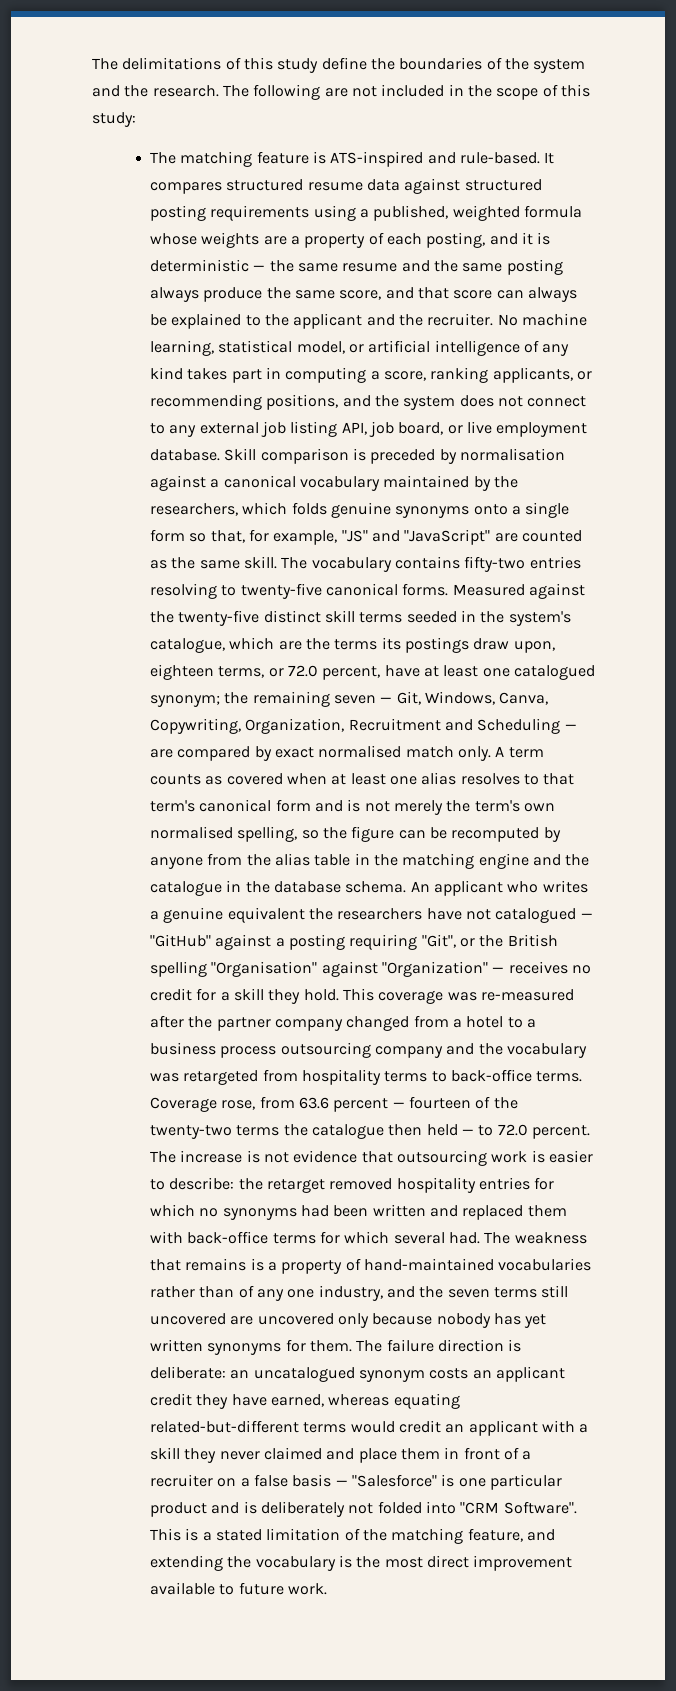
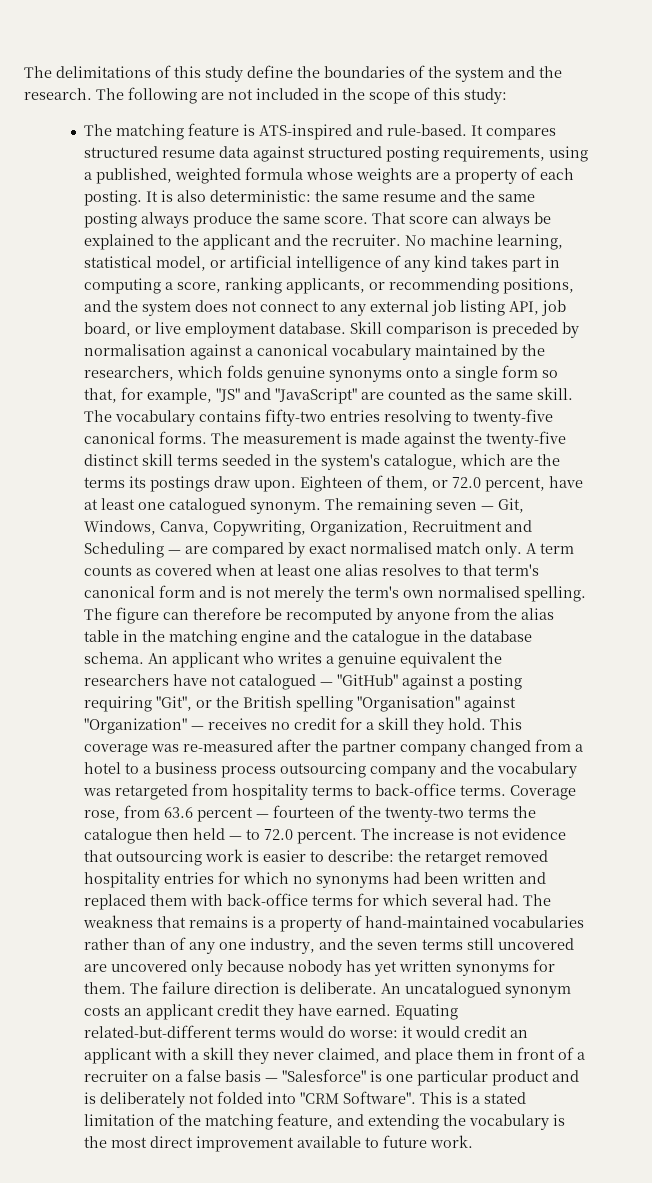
- It compares structured resume data against structured posting requirements using a published, weighted formula whose weights are a property of each posting, and it is deterministic — the same resume and the same posting always produce the same score, and that score can always be explained to the applicant and the recruiter.
+ It compares structured resume data against structured posting requirements, using a published, weighted formula whose weights are a property of each posting. It is also deterministic: the same resume and the same posting always produce the same score. That score can always be explained to the applicant and the recruiter.
- Measured against the twenty-five distinct skill terms seeded in the system's catalogue, which are the terms its postings draw upon, eighteen terms, or 72.0 percent, have at least one catalogued synonym; the remaining seven — Git, Windows, Canva, Copywriting, Organization, Recruitment and Scheduling — are compared by exact normalised match only.
+ The measurement is made against the twenty-five distinct skill terms seeded in the system's catalogue, which are the terms its postings draw upon. Eighteen of them, or 72.0 percent, have at least one catalogued synonym. The remaining seven — Git, Windows, Canva, Copywriting, Organization, Recruitment and Scheduling — are compared by exact normalised match only.
- A term counts as covered when at least one alias resolves to that term's canonical form and is not merely the term's own normalised spelling, so the figure can be recomputed by anyone from the alias table in the matching engine and the catalogue in the database schema.
+ A term counts as covered when at least one alias resolves to that term's canonical form and is not merely the term's own normalised spelling. The figure can therefore be recomputed by anyone from the alias table in the matching engine and the catalogue in the database schema.
- The failure direction is deliberate: an uncatalogued synonym costs an applicant credit they have earned, whereas equating related-but-different terms would credit an applicant with a skill they never claimed and place them in front of a recruiter on a false basis — "Salesforce" is one particular product and is deliberately not folded into "CRM Software".
+ The failure direction is deliberate. An uncatalogued synonym costs an applicant credit they have earned. Equating related-but-different terms would do worse: it would credit an applicant with a skill they never claimed, and place them in front of a recruiter on a false basis — "Salesforce" is one particular product and is deliberately not folded into "CRM Software".

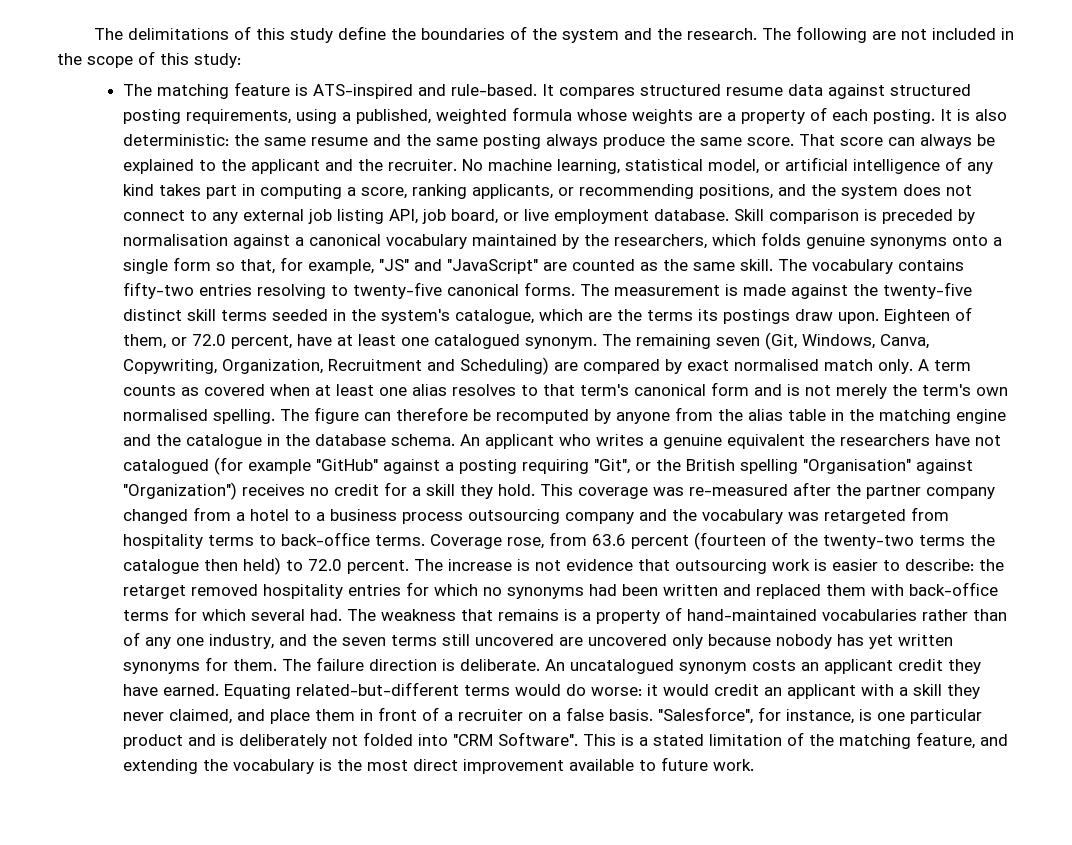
- The remaining seven — Git, Windows, Canva, Copywriting, Organization, Recruitment and Scheduling — are compared by exact normalised match only.
+ The remaining seven (Git, Windows, Canva, Copywriting, Organization, Recruitment and Scheduling) are compared by exact normalised match only.
- An applicant who writes a genuine equivalent the researchers have not catalogued — "GitHub" against a posting requiring "Git", or the British spelling "Organisation" against "Organization" — receives no credit for a skill they hold.
+ An applicant who writes a genuine equivalent the researchers have not catalogued (for example "GitHub" against a posting requiring "Git", or the British spelling "Organisation" against "Organization") receives no credit for a skill they hold.
- Coverage rose, from 63.6 percent — fourteen of the twenty-two terms the catalogue then held — to 72.0 percent.
+ Coverage rose, from 63.6 percent (fourteen of the twenty-two terms the catalogue then held) to 72.0 percent.
- Equating related-but-different terms would do worse: it would credit an applicant with a skill they never claimed, and place them in front of a recruiter on a false basis — "Salesforce" is one particular product and is deliberately not folded into "CRM Software".
+ Equating related-but-different terms would do worse: it would credit an applicant with a skill they never claimed, and place them in front of a recruiter on a false basis. "Salesforce", for instance, is one particular product and is deliberately not folded into "CRM Software".

